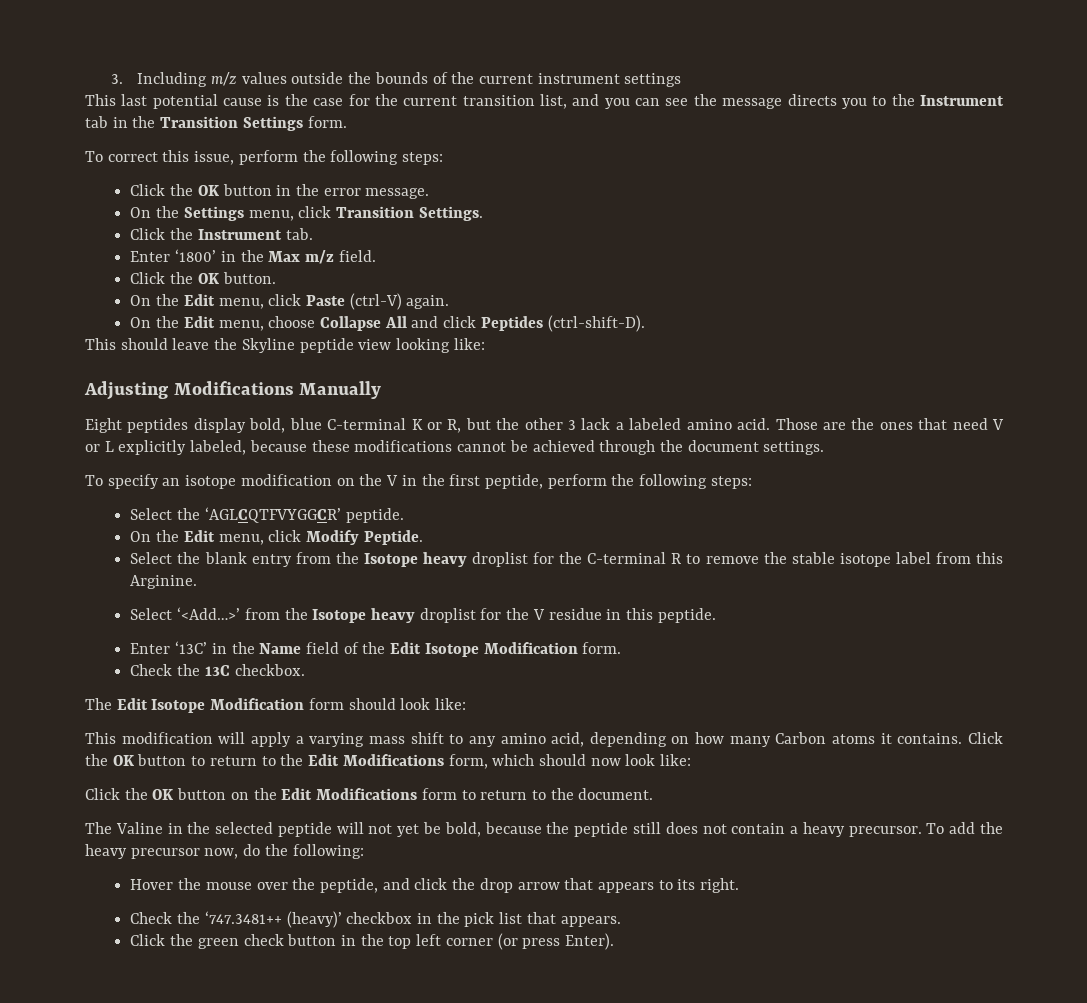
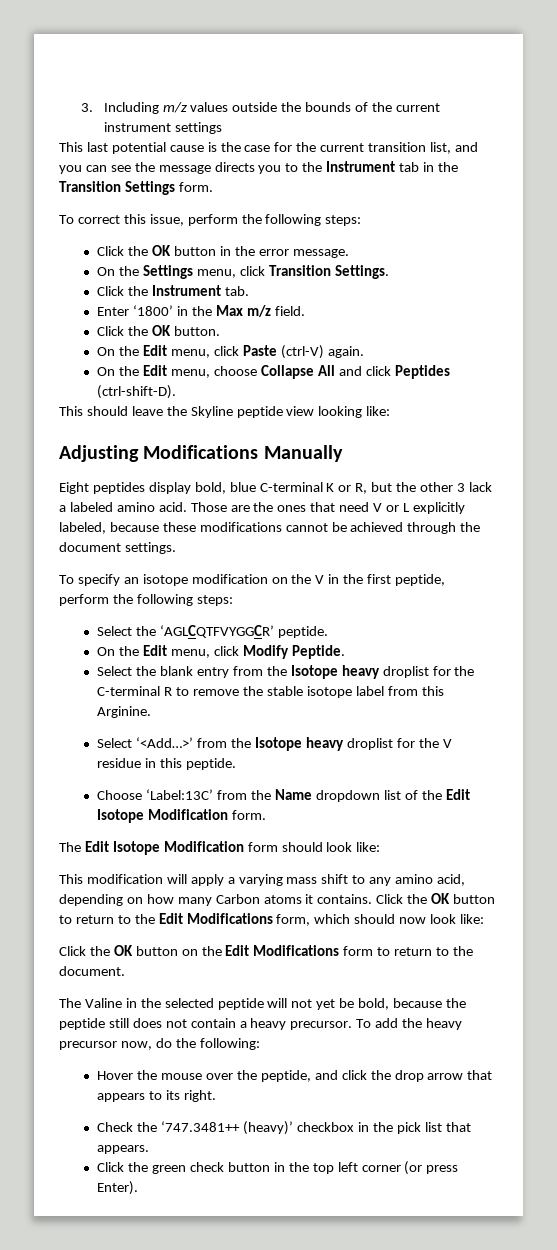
- Enter ‘13C’ in the Name field of the Edit Isotope Modification form.
+ Choose ‘Label:13C’ from the Name dropdown list of the Edit Isotope Modification form.
- Check the 13C checkbox.

